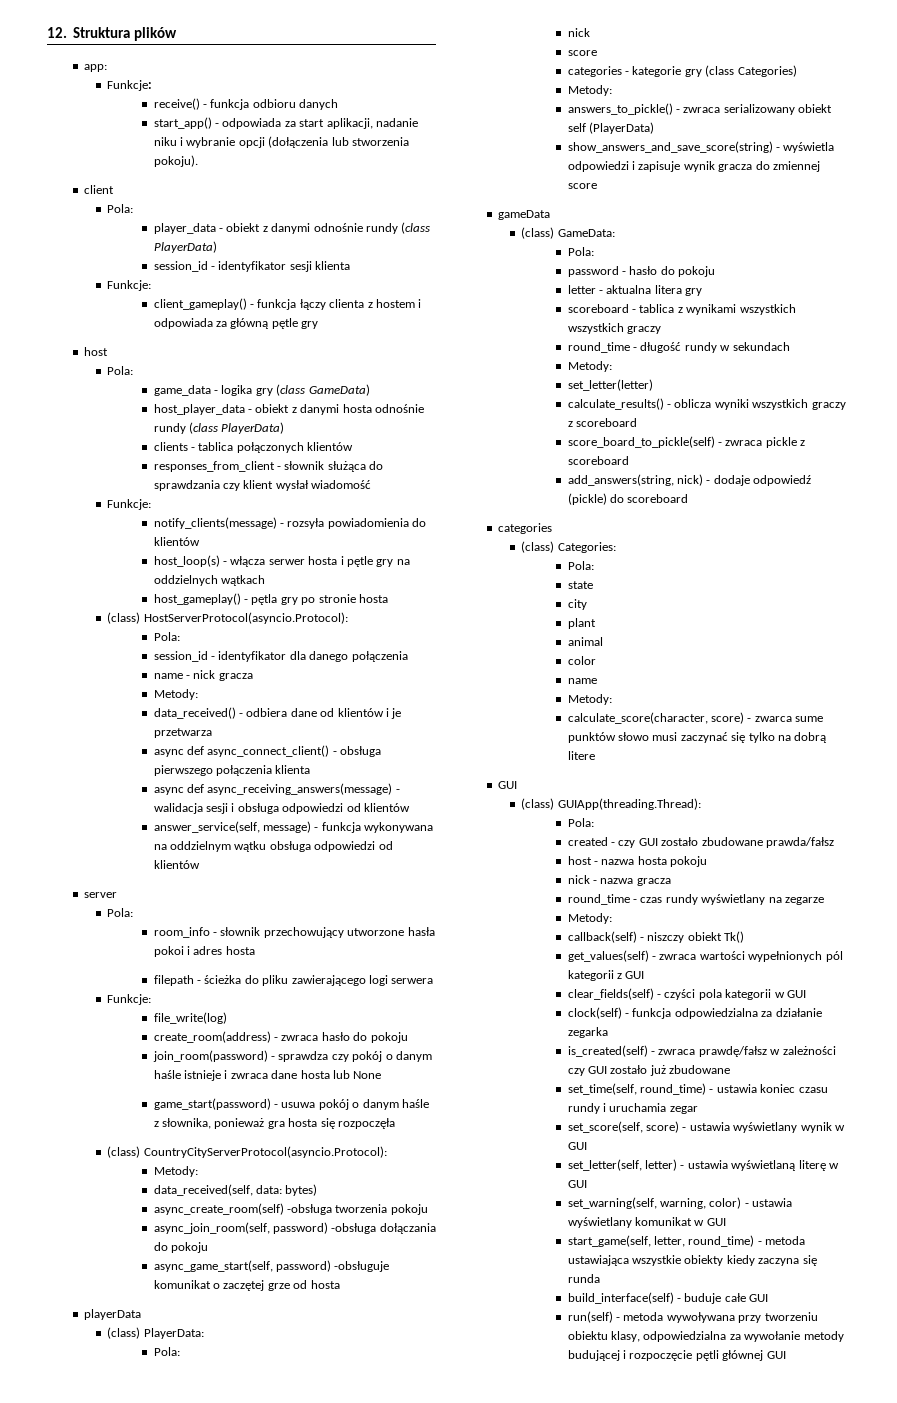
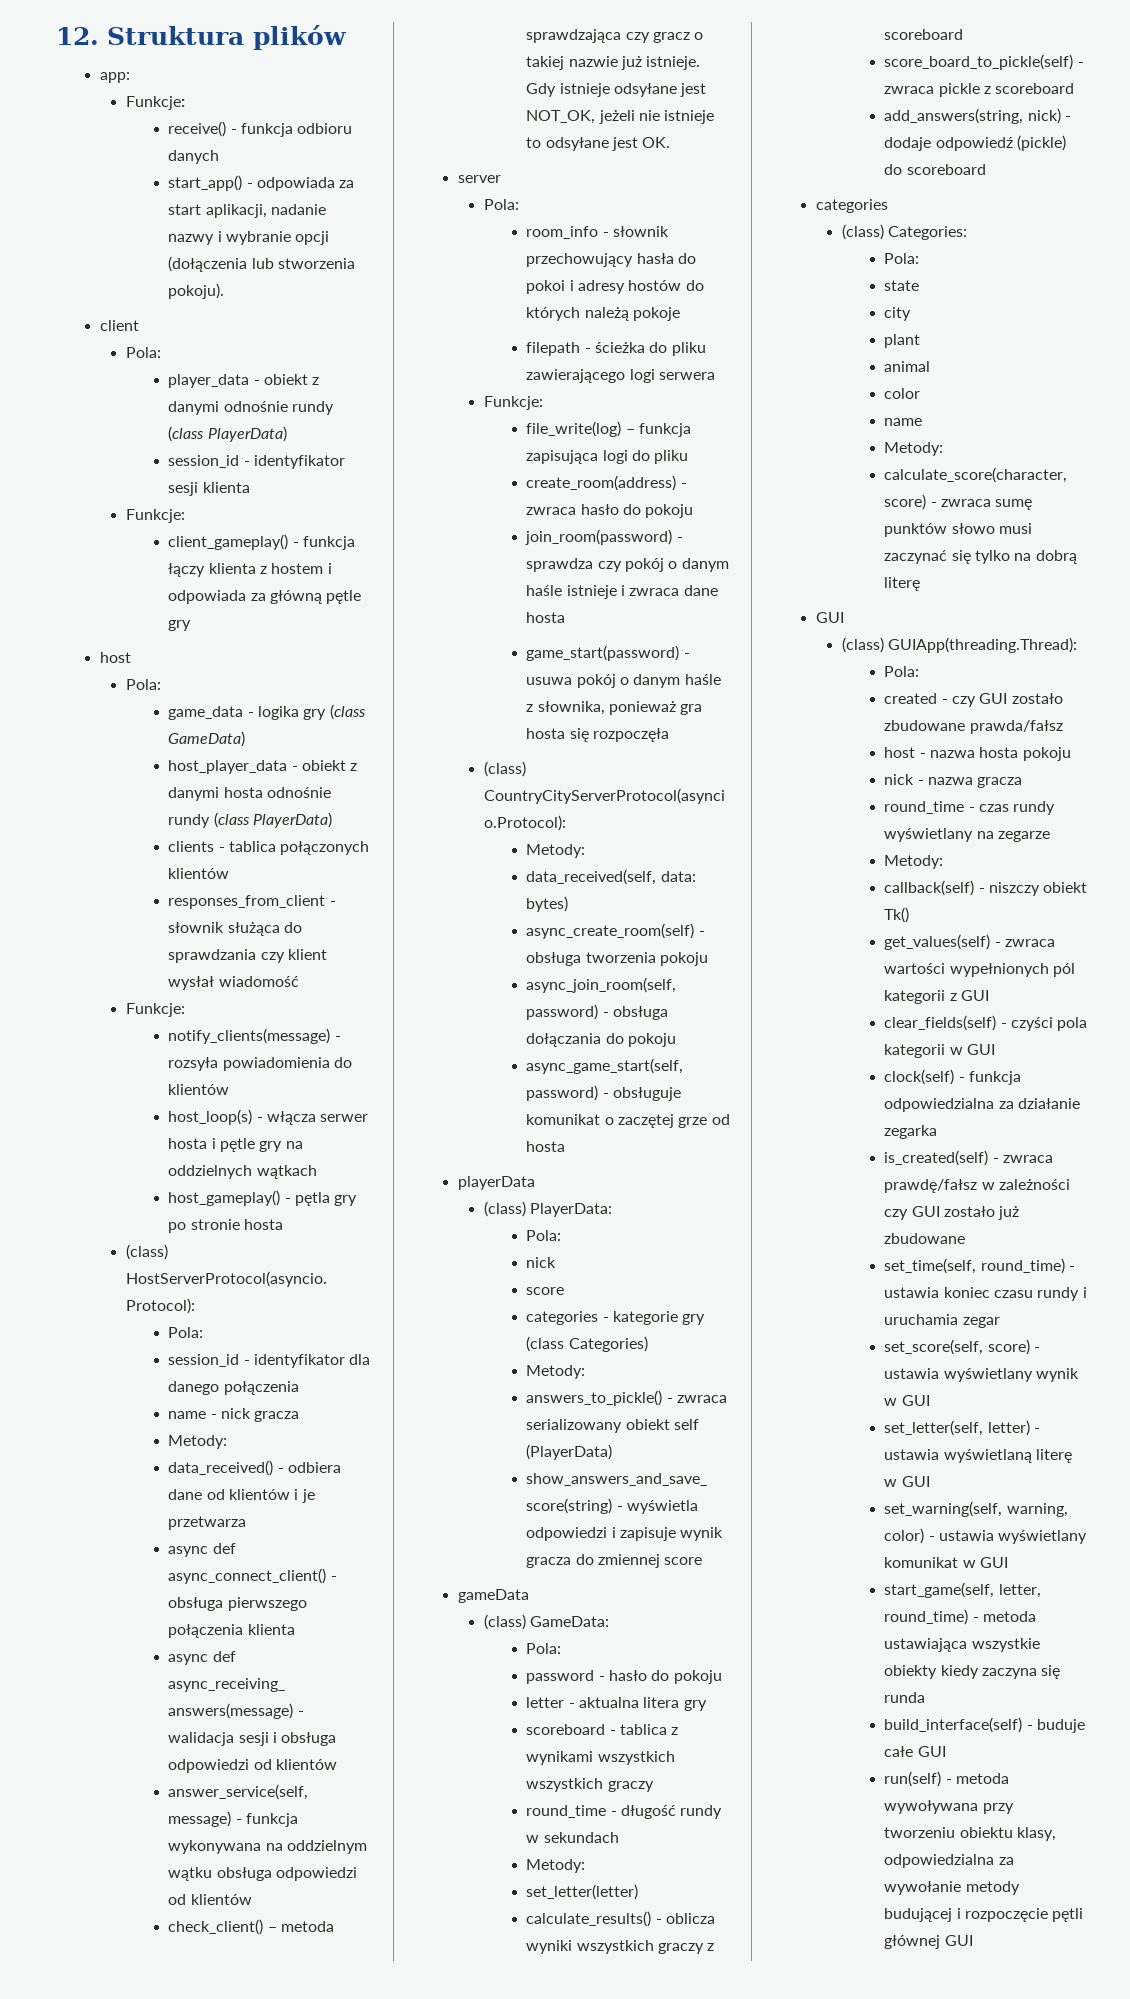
- start_app() - odpowiada za start aplikacji, nadanie niku i wybranie opcji (dołączenia lub stworzenia pokoju).
+ start_app() - odpowiada za start aplikacji, nadanie nazwy i wybranie opcji (dołączenia lub stworzenia pokoju).
- client_gameplay() - funkcja łączy clienta z hostem i odpowiada za główną pętle gry
+ client_gameplay() - funkcja łączy klienta z hostem i odpowiada za główną pętle gry
+ check_client() – metoda sprawdzająca czy gracz o takiej nazwie już istnieje. Gdy istnieje odsyłane jest NOT_OK, jeżeli nie istnieje to odsyłane jest OK.
- room_info - słownik przechowujący utworzone hasła pokoi i adres hosta
+ room_info - słownik przechowujący hasła do pokoi i adresy hostów do których należą pokoje
- file_write(log)
+ file_write(log) – funkcja zapisująca logi do pliku
- join_room(password) - sprawdza czy pokój o danym haśle istnieje i zwraca dane hosta lub None
+ join_room(password) - sprawdza czy pokój o danym haśle istnieje i zwraca dane hosta
- async_create_room(self) -obsługa tworzenia pokoju
+ async_create_room(self) - obsługa tworzenia pokoju
- async_join_room(self, password) -obsługa dołączania do pokoju
+ async_join_room(self, password) - obsługa dołączania do pokoju
- async_game_start(self, password) -obsługuje komunikat o zaczętej grze od hosta
+ async_game_start(self, password) - obsługuje komunikat o zaczętej grze od hosta
- calculate_score(character, score) - zwarca sume punktów słowo musi zaczynać się tylko na dobrą litere
+ calculate_score(character, score) - zwraca sumę punktów słowo musi zaczynać się tylko na dobrą literę

